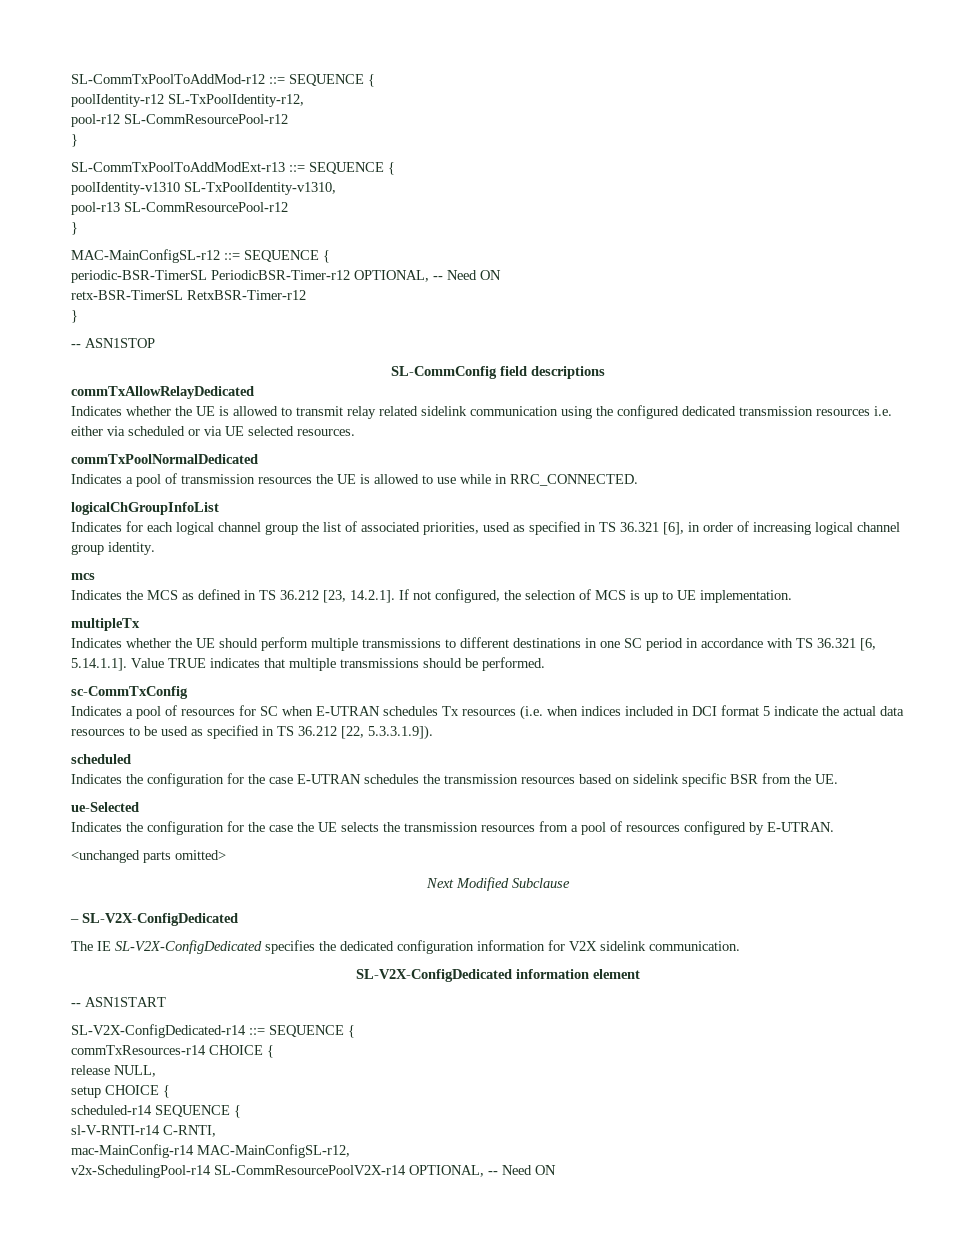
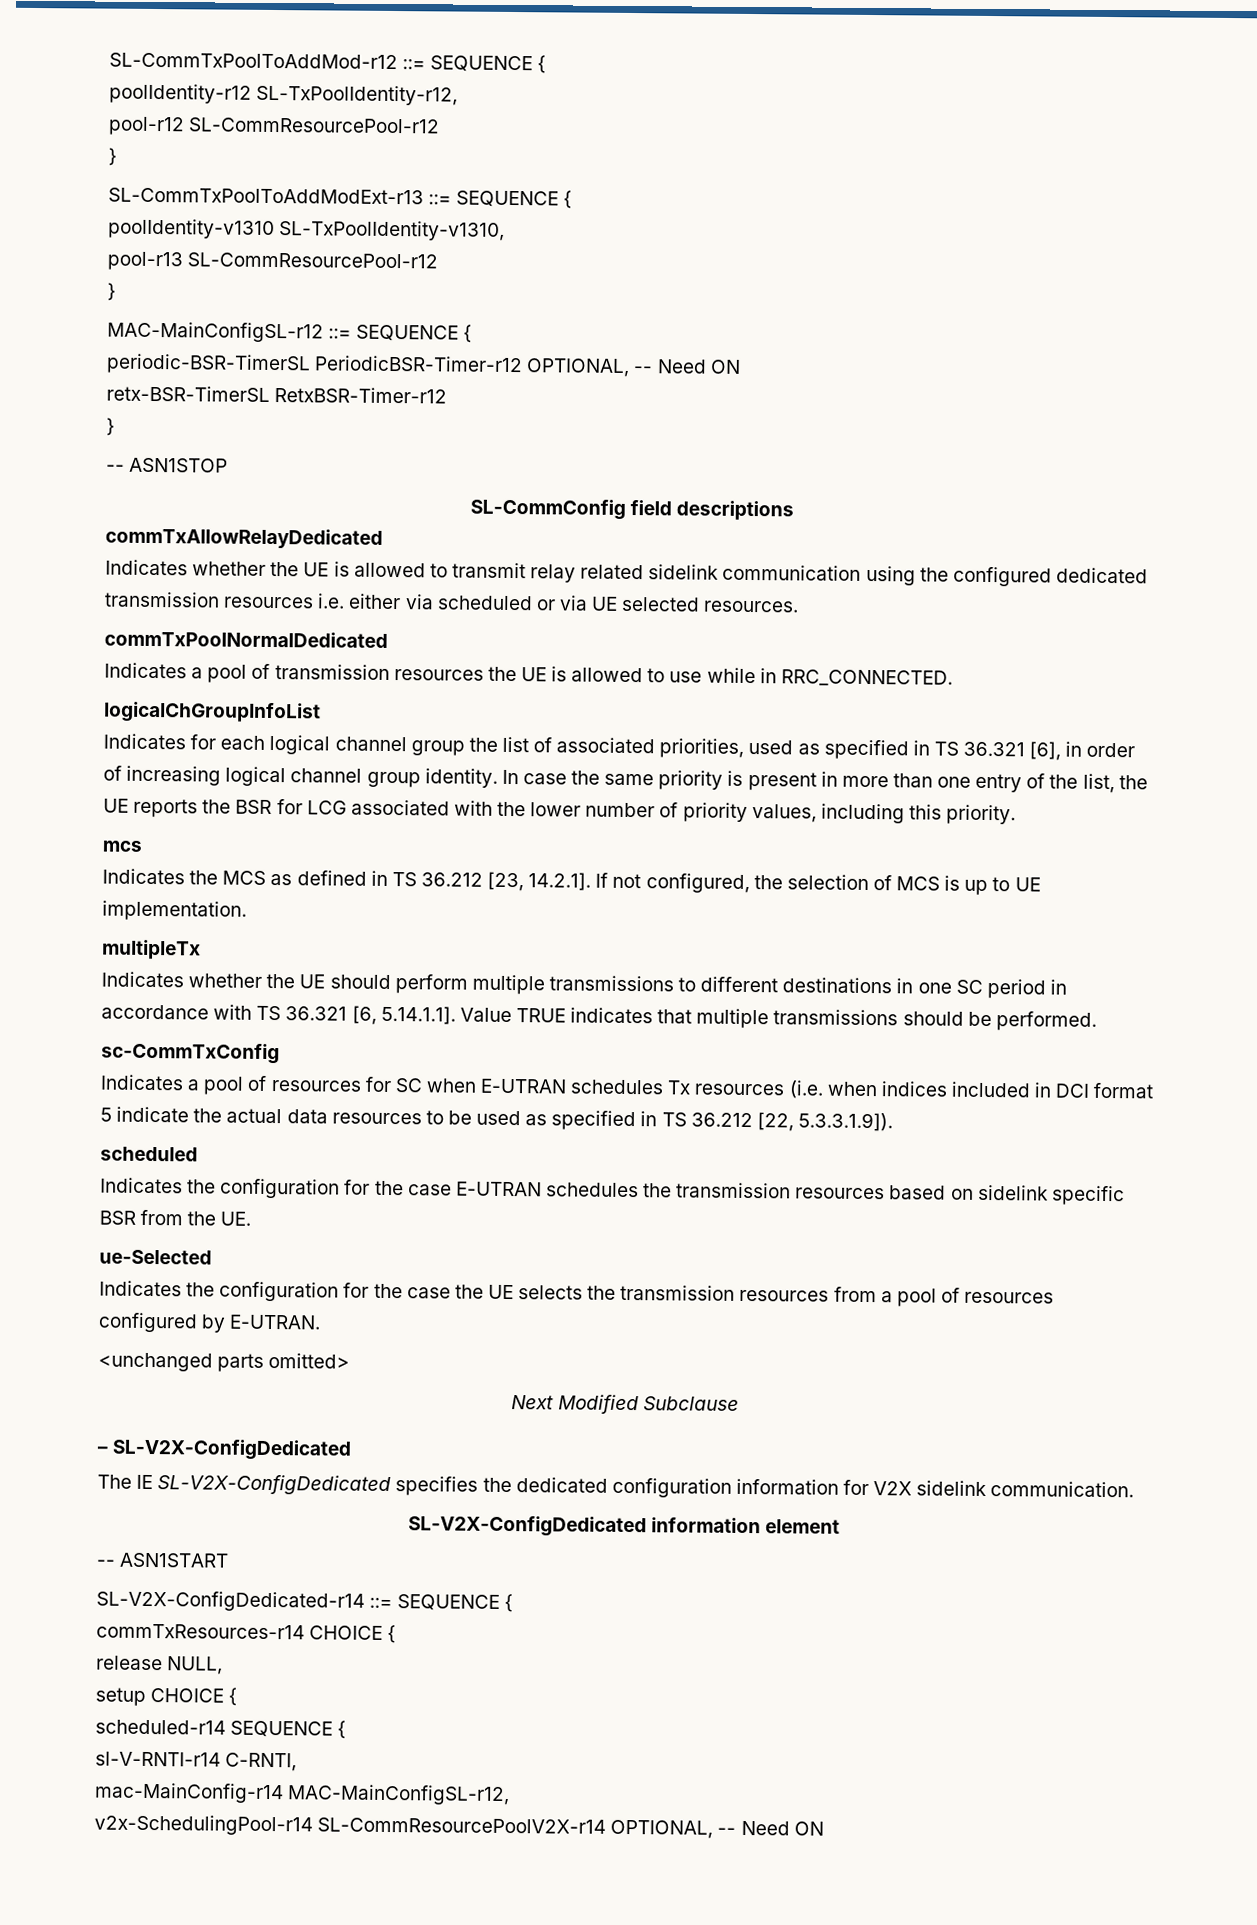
+ In case the same priority is present in more than one entry of the list, the UE reports the BSR for LCG associated with the lower number of priority values, including this priority.

